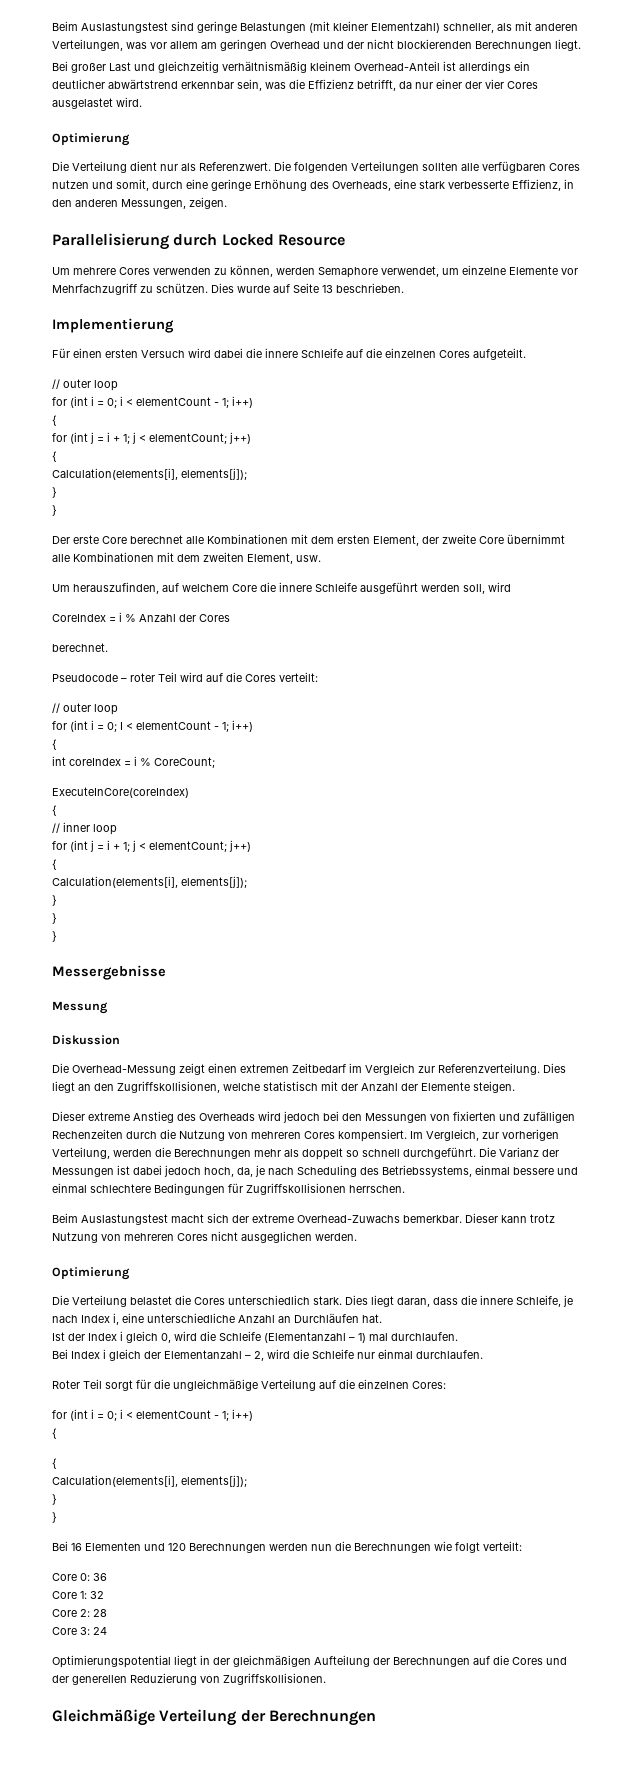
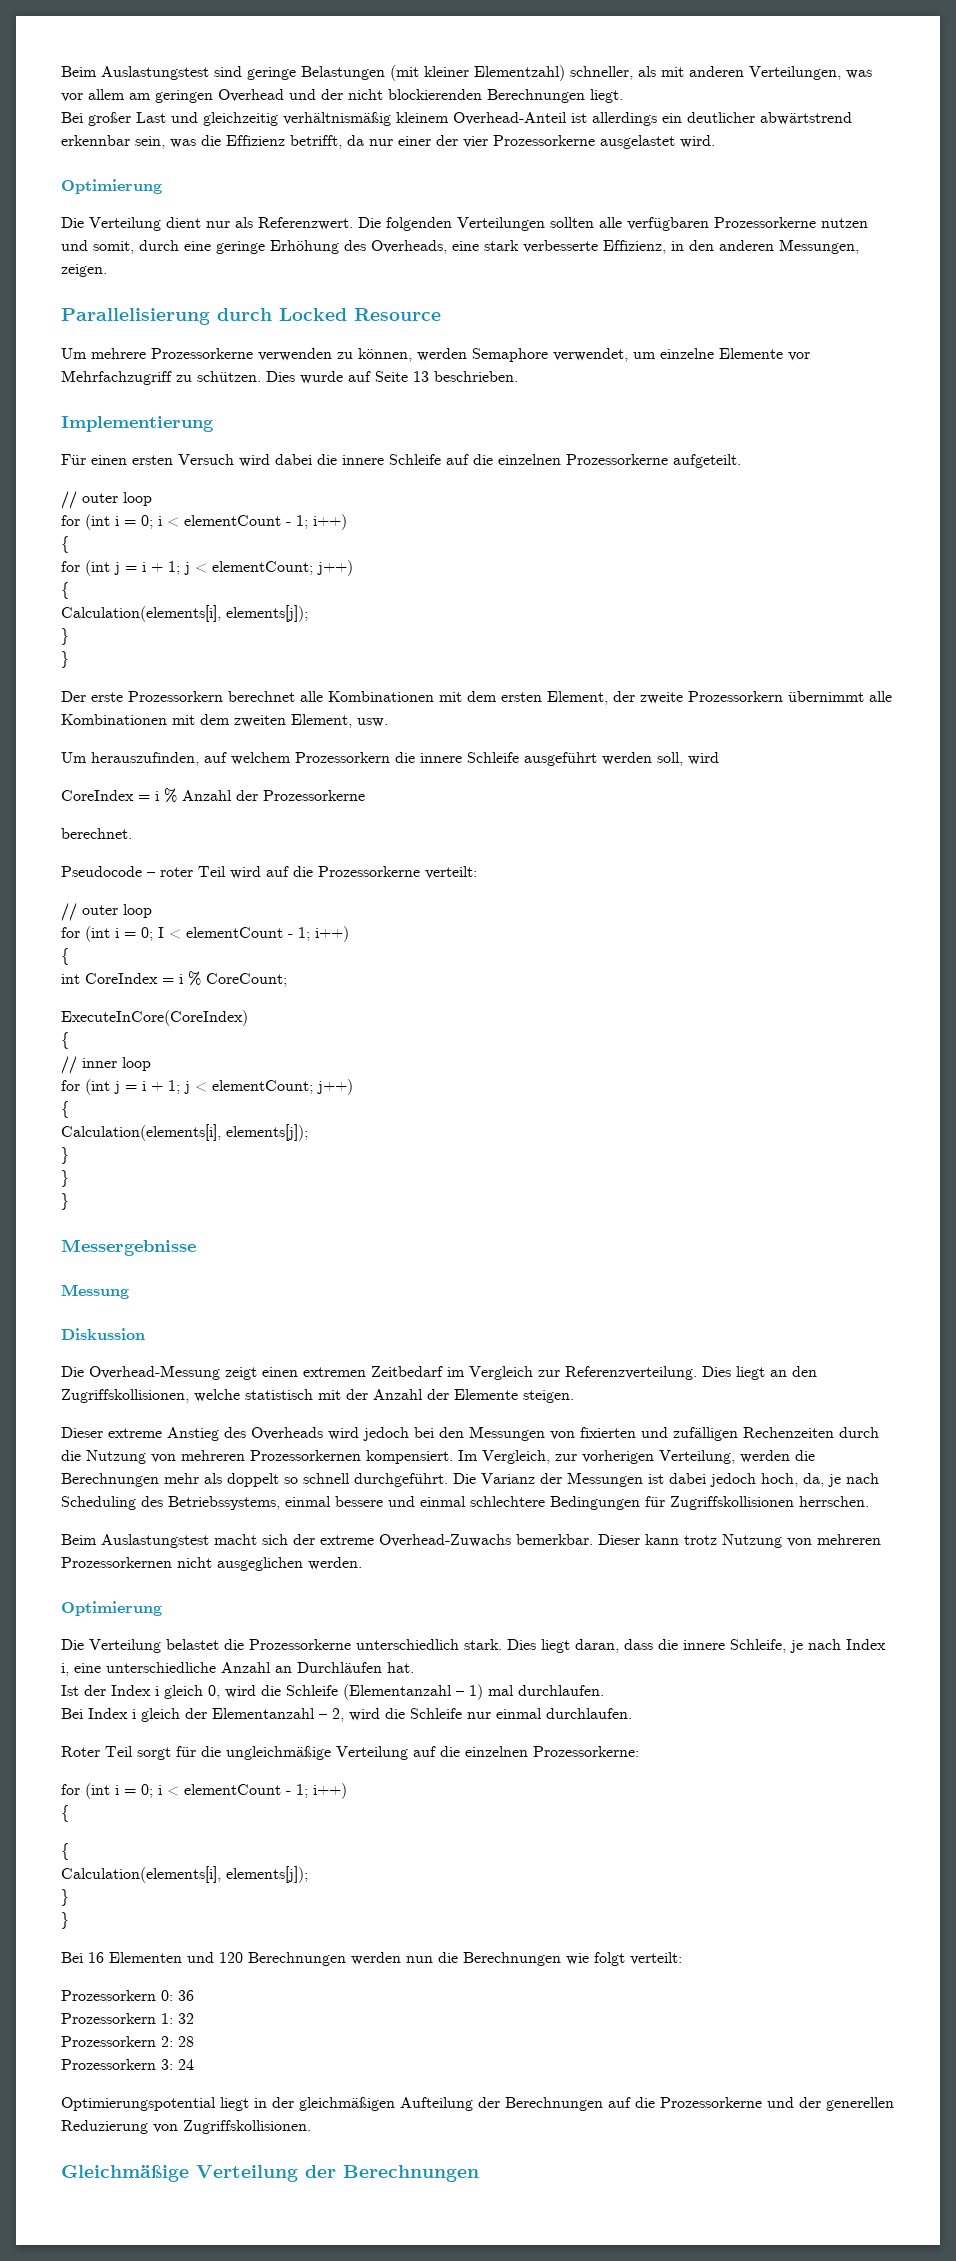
- Bei großer Last und gleichzeitig verhältnismäßig kleinem Overhead-Anteil ist allerdings ein deutlicher abwärtstrend erkennbar sein, was die Effizienz betrifft, da nur einer der vier Cores ausgelastet wird.
+ Bei großer Last und gleichzeitig verhältnismäßig kleinem Overhead-Anteil ist allerdings ein deutlicher abwärtstrend erkennbar sein, was die Effizienz betrifft, da nur einer der vier Prozessorkerne ausgelastet wird.
- Die folgenden Verteilungen sollten alle verfügbaren Cores nutzen und somit, durch eine geringe Erhöhung des Overheads, eine stark verbesserte Effizienz, in den anderen Messungen, zeigen.
+ Die folgenden Verteilungen sollten alle verfügbaren Prozessorkerne nutzen und somit, durch eine geringe Erhöhung des Overheads, eine stark verbesserte Effizienz, in den anderen Messungen, zeigen.
- Um mehrere Cores verwenden zu können, werden Semaphore verwendet, um einzelne Elemente vor Mehrfachzugriff zu schützen.
+ Um mehrere Prozessorkerne verwenden zu können, werden Semaphore verwendet, um einzelne Elemente vor Mehrfachzugriff zu schützen.
- Für einen ersten Versuch wird dabei die innere Schleife auf die einzelnen Cores aufgeteilt.
+ Für einen ersten Versuch wird dabei die innere Schleife auf die einzelnen Prozessorkerne aufgeteilt.
- Der erste Core berechnet alle Kombinationen mit dem ersten Element, der zweite Core übernimmt alle Kombinationen mit dem zweiten Element, usw.
+ Der erste Prozessorkern berechnet alle Kombinationen mit dem ersten Element, der zweite Prozessorkern übernimmt alle Kombinationen mit dem zweiten Element, usw.
- Um herauszufinden, auf welchem Core die innere Schleife ausgeführt werden soll, wird
+ Um herauszufinden, auf welchem Prozessorkern die innere Schleife ausgeführt werden soll, wird
- CoreIndex = i % Anzahl der Cores
+ CoreIndex = i % Anzahl der Prozessorkerne
- Pseudocode – roter Teil wird auf die Cores verteilt:
+ Pseudocode – roter Teil wird auf die Prozessorkerne verteilt:
- int coreIndex = i % CoreCount;
+ int CoreIndex = i % CoreCount;
- ExecuteInCore(coreIndex)
+ ExecuteInCore(CoreIndex)
- Dieser extreme Anstieg des Overheads wird jedoch bei den Messungen von fixierten und zufälligen Rechenzeiten durch die Nutzung von mehreren Cores kompensiert.
+ Dieser extreme Anstieg des Overheads wird jedoch bei den Messungen von fixierten und zufälligen Rechenzeiten durch die Nutzung von mehreren Prozessorkernen kompensiert.
- Dieser kann trotz Nutzung von mehreren Cores nicht ausgeglichen werden.
+ Dieser kann trotz Nutzung von mehreren Prozessorkernen nicht ausgeglichen werden.
- Die Verteilung belastet die Cores unterschiedlich stark.
+ Die Verteilung belastet die Prozessorkerne unterschiedlich stark.
- Roter Teil sorgt für die ungleichmäßige Verteilung auf die einzelnen Cores:
+ Roter Teil sorgt für die ungleichmäßige Verteilung auf die einzelnen Prozessorkerne:
- Core 0: 36
+ Prozessorkern 0: 36
- Core 1: 32
+ Prozessorkern 1: 32
- Core 2: 28
+ Prozessorkern 2: 28
- Core 3: 24
+ Prozessorkern 3: 24
- Optimierungspotential liegt in der gleichmäßigen Aufteilung der Berechnungen auf die Cores und der generellen Reduzierung von Zugriffskollisionen.
+ Optimierungspotential liegt in der gleichmäßigen Aufteilung der Berechnungen auf die Prozessorkerne und der generellen Reduzierung von Zugriffskollisionen.

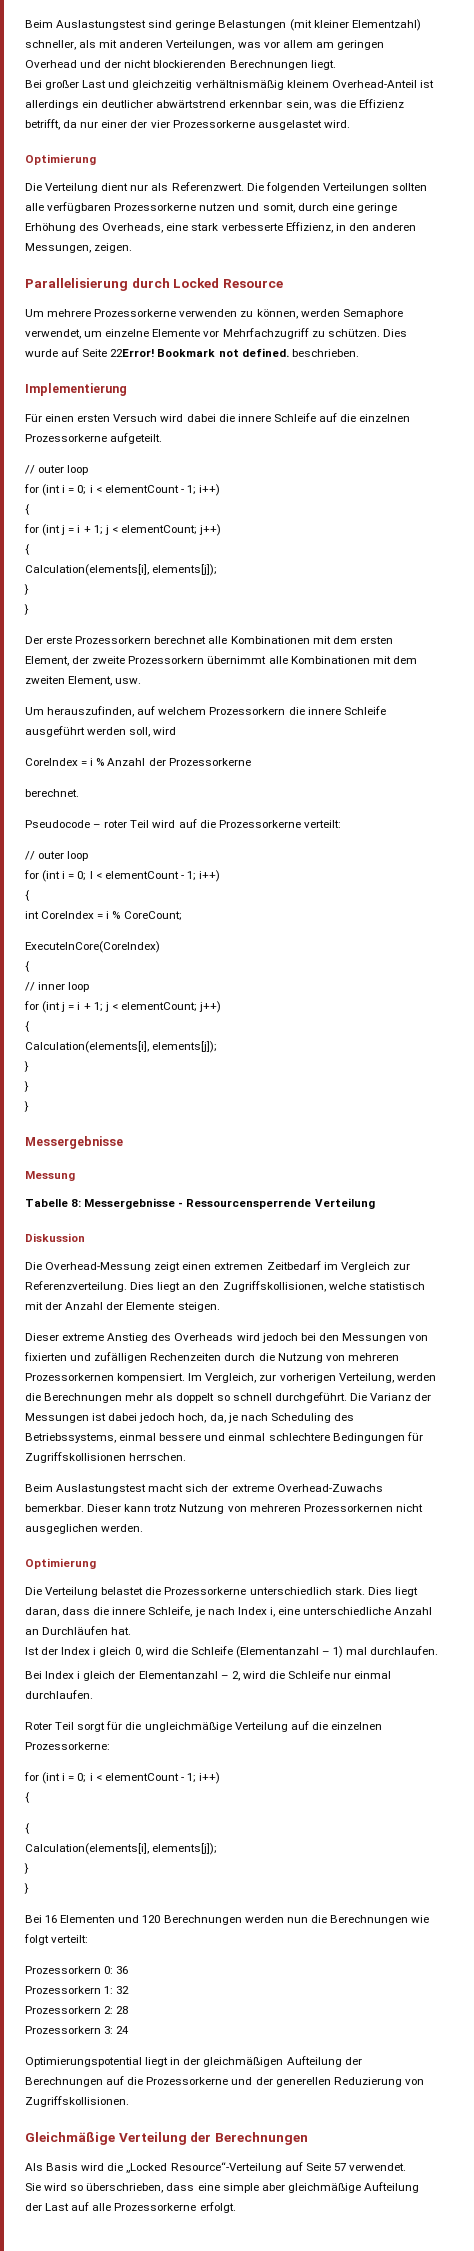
- Dies wurde auf Seite 13 beschrieben.
+ Dies wurde auf Seite 22Error! Bookmark not defined. beschrieben.
+ Tabelle 8: Messergebnisse - Ressourcensperrende Verteilung
+ Als Basis wird die „Locked Resource“-Verteilung auf Seite 57 verwendet.
+ Sie wird so überschrieben, dass eine simple aber gleichmäßige Aufteilung der Last auf alle Prozessorkerne erfolgt.

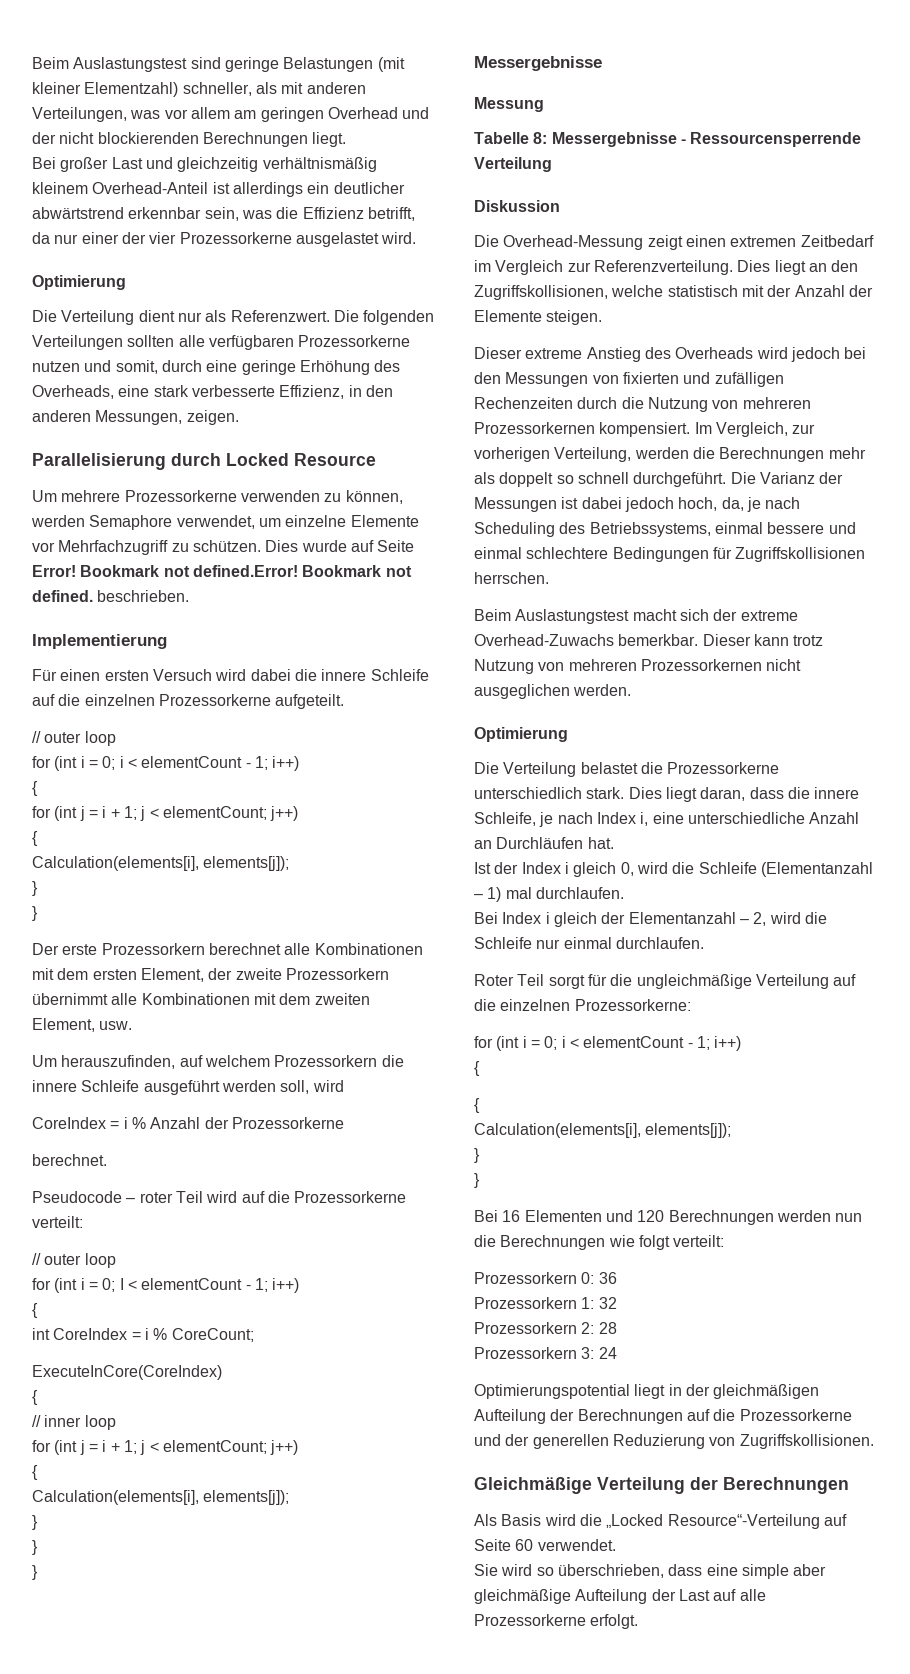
- Dies wurde auf Seite 22Error!
+ Dies wurde auf Seite Error! Bookmark not defined.Error!
- Als Basis wird die „Locked Resource“-Verteilung auf Seite 57 verwendet.
+ Als Basis wird die „Locked Resource“-Verteilung auf Seite 60 verwendet.

